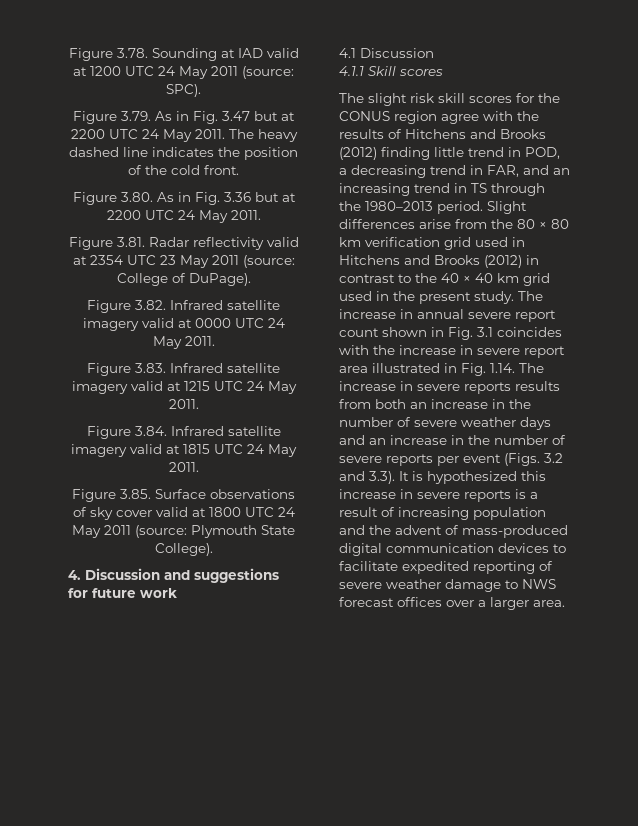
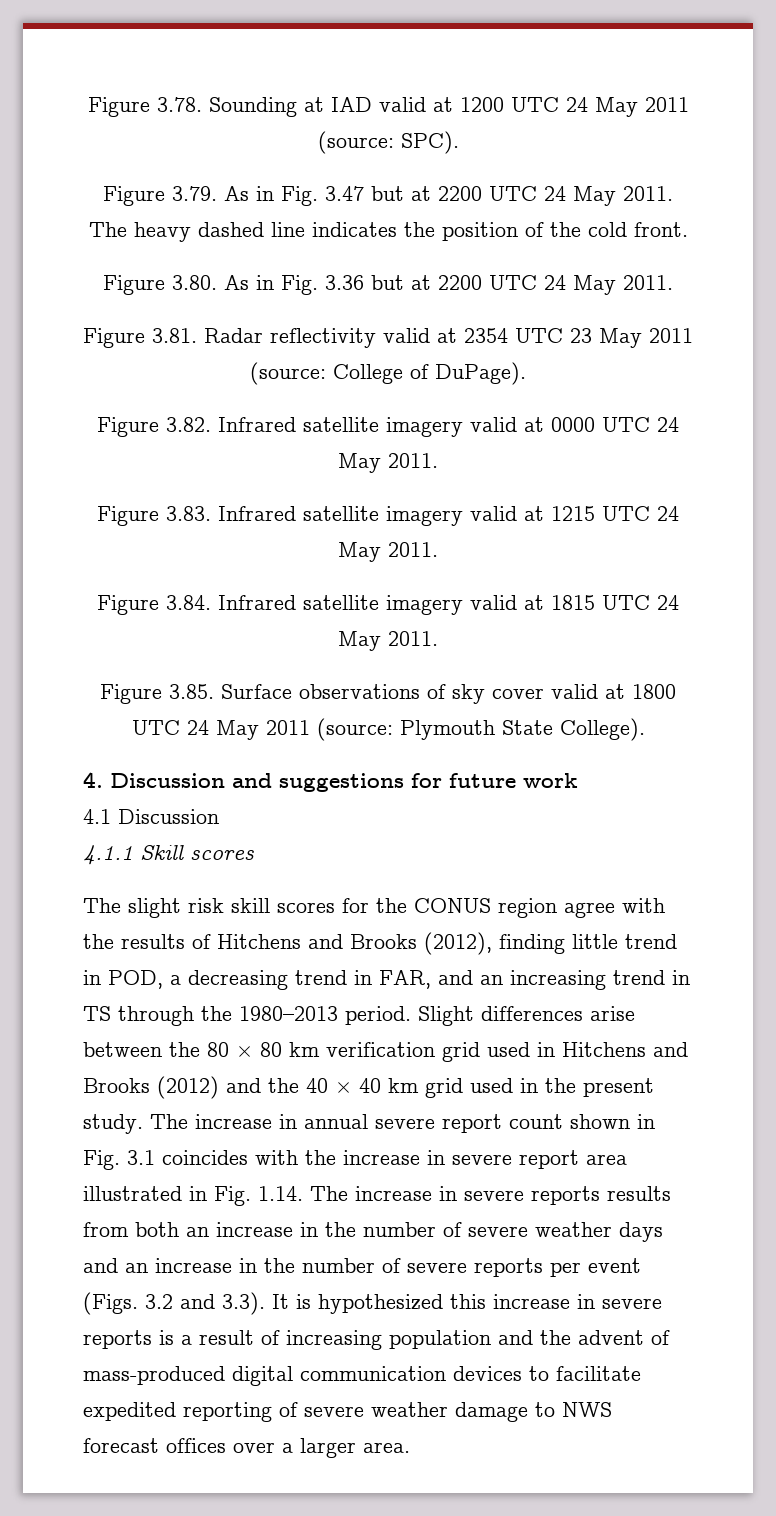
- The slight risk skill scores for the CONUS region agree with the results of Hitchens and Brooks (2012) finding little trend in POD, a decreasing trend in FAR, and an increasing trend in TS through the 1980–2013 period.
+ The slight risk skill scores for the CONUS region agree with the results of Hitchens and Brooks (2012), finding little trend in POD, a decreasing trend in FAR, and an increasing trend in TS through the 1980–2013 period.
- Slight differences arise from the 80 × 80 km verification grid used in Hitchens and Brooks (2012) in contrast to the 40 × 40 km grid used in the present study.
+ Slight differences arise between the 80 × 80 km verification grid used in Hitchens and Brooks (2012) and the 40 × 40 km grid used in the present study.

